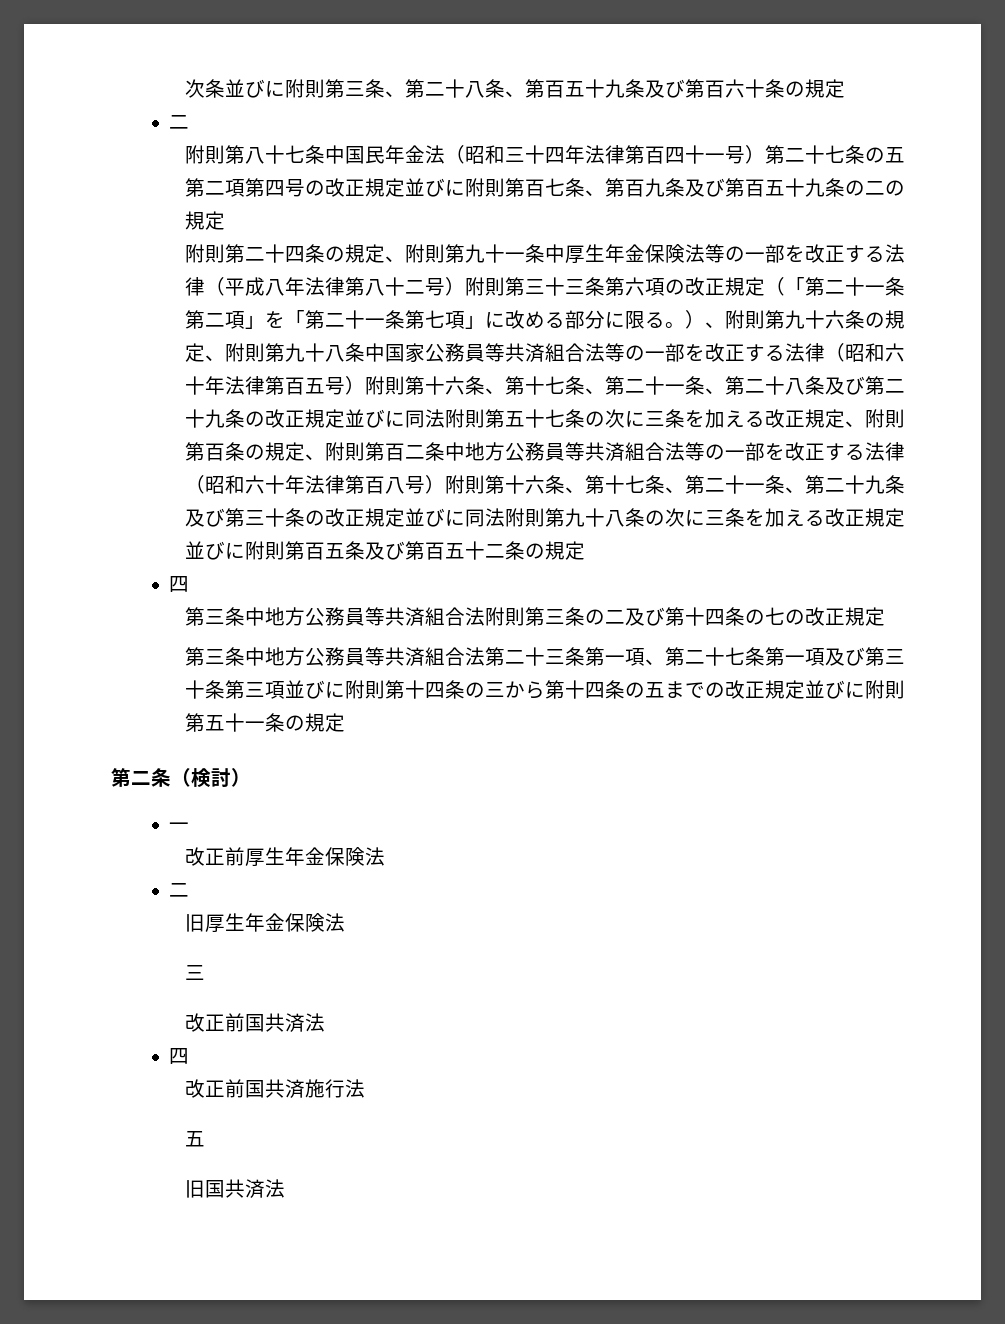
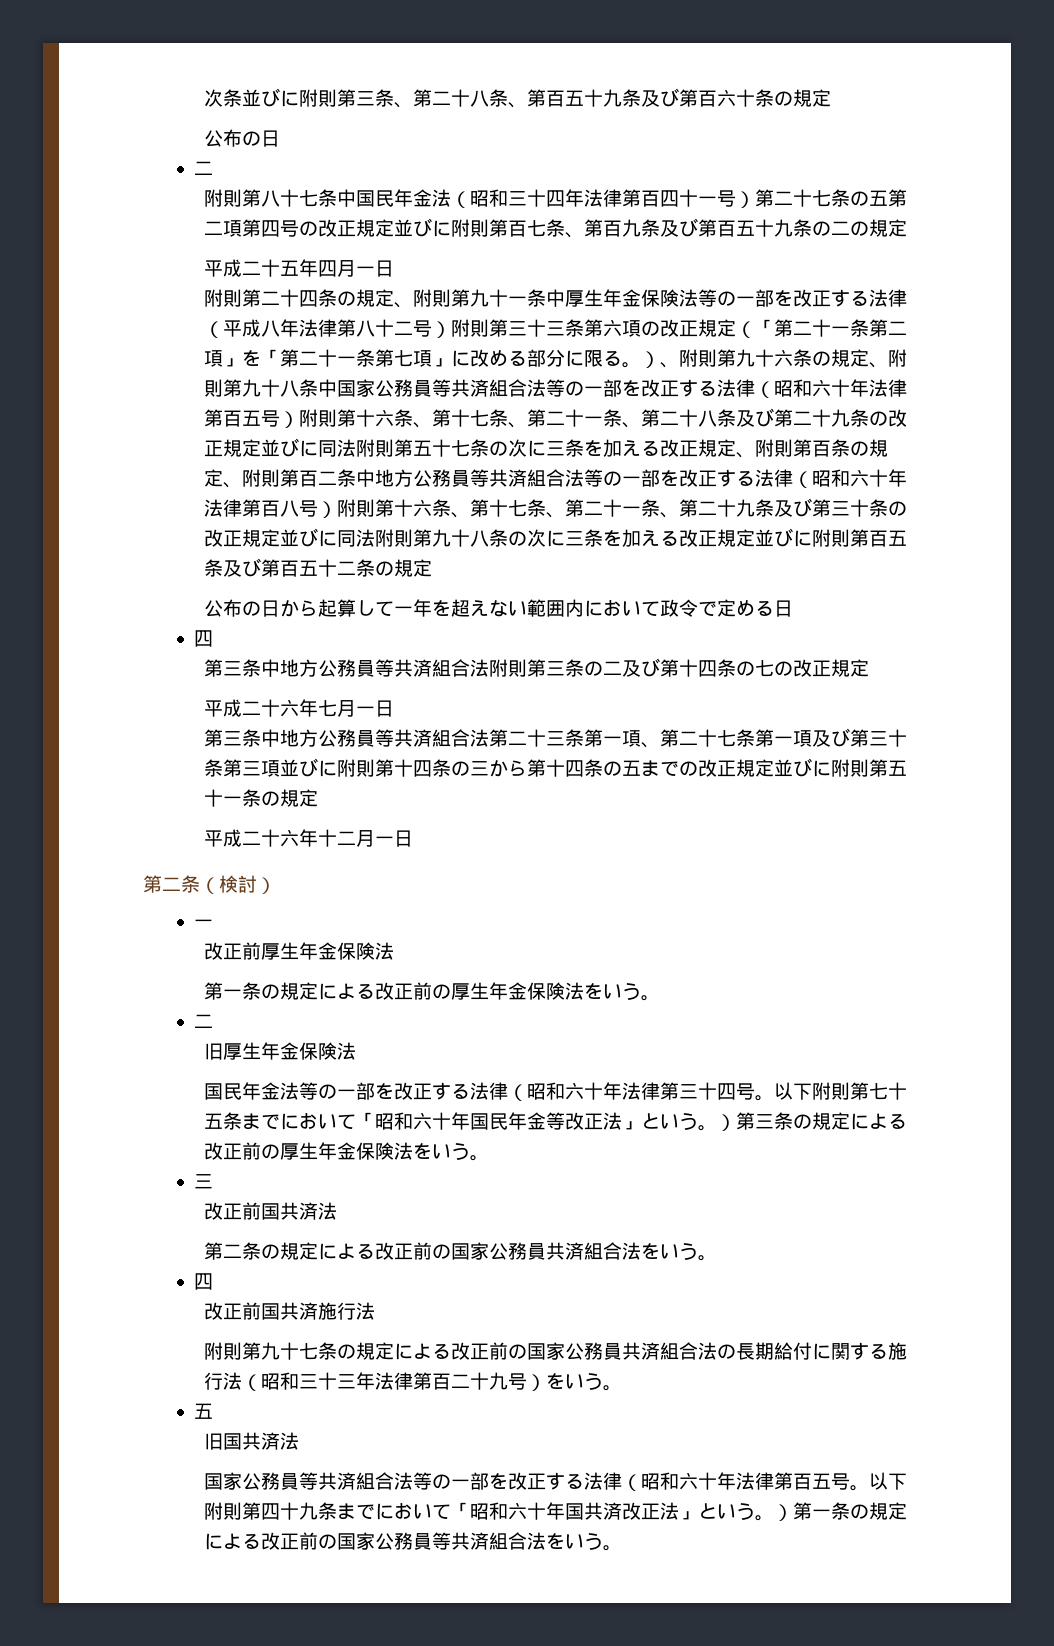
  次条並びに附則第三条、第二十八条、第百五十九条及び第百六十条の規定
+ 公布の日
+ 平成二十五年四月一日
+ 公布の日から起算して一年を超えない範囲内において政令で定める日
+ 平成二十六年七月一日
+ 平成二十六年十二月一日
+ 第一条の規定による改正前の厚生年金保険法をいう。
  旧厚生年金保険法
+ 国民年金法等の一部を改正する法律（昭和六十年法律第三十四号。以下附則第七十五条までにおいて「昭和六十年国民年金等改正法」という。）第三条の規定による改正前の厚生年金保険法をいう。
  三
  改正前国共済法
+ 第二条の規定による改正前の国家公務員共済組合法をいう。
  改正前国共済施行法
+ 附則第九十七条の規定による改正前の国家公務員共済組合法の長期給付に関する施行法（昭和三十三年法律第百二十九号）をいう。
  五
  旧国共済法
+ 国家公務員等共済組合法等の一部を改正する法律（昭和六十年法律第百五号。以下附則第四十九条までにおいて「昭和六十年国共済改正法」という。）第一条の規定による改正前の国家公務員等共済組合法をいう。

